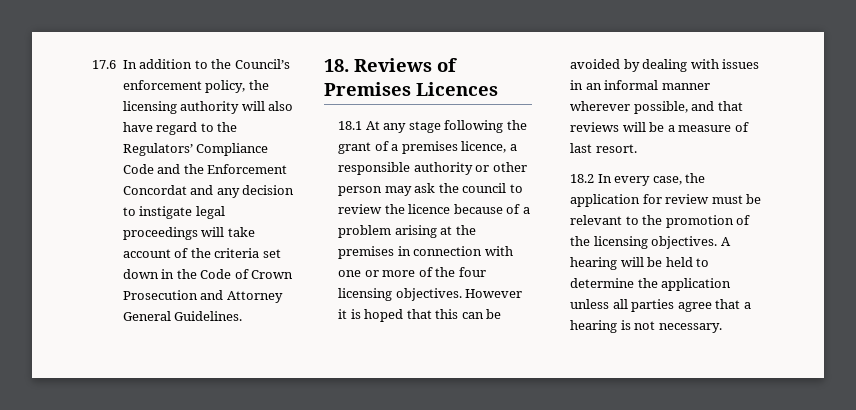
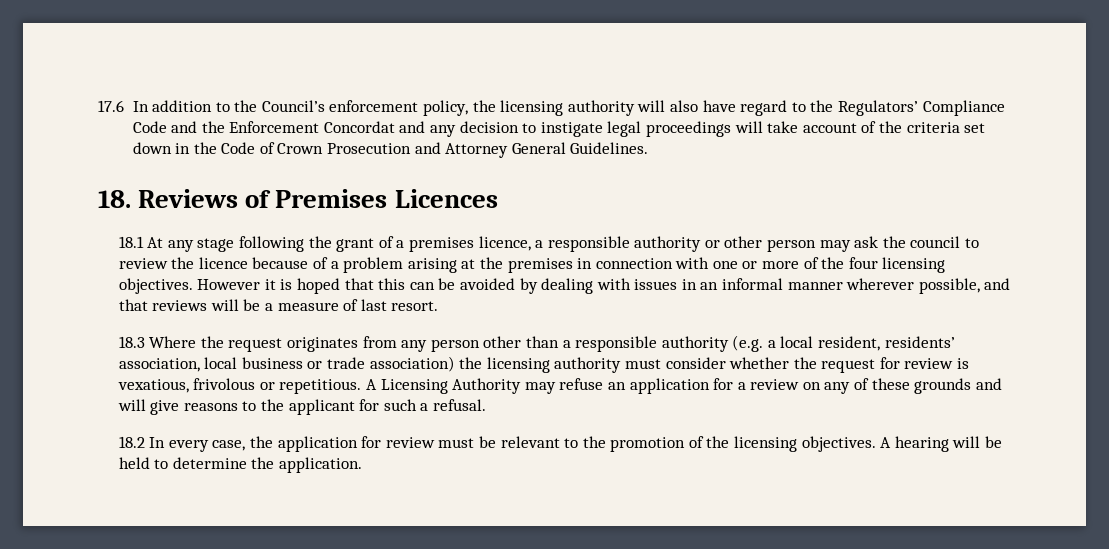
+ 18.3 Where the request originates from any person other than a responsible authority (e.g. a local resident, residents’ association, local business or trade association) the licensing authority must consider whether the request for review is vexatious, frivolous or repetitious. A Licensing Authority may refuse an application for a review on any of these grounds and will give reasons to the applicant for such a refusal.
- A hearing will be held to determine the application unless all parties agree that a hearing is not necessary.
+ A hearing will be held to determine the application.

